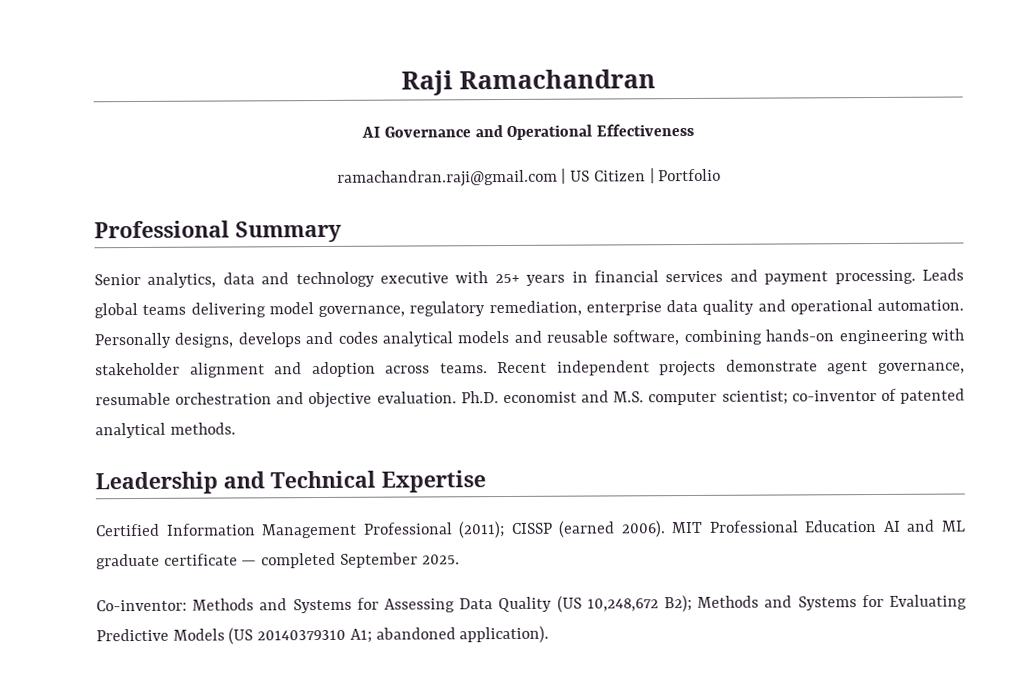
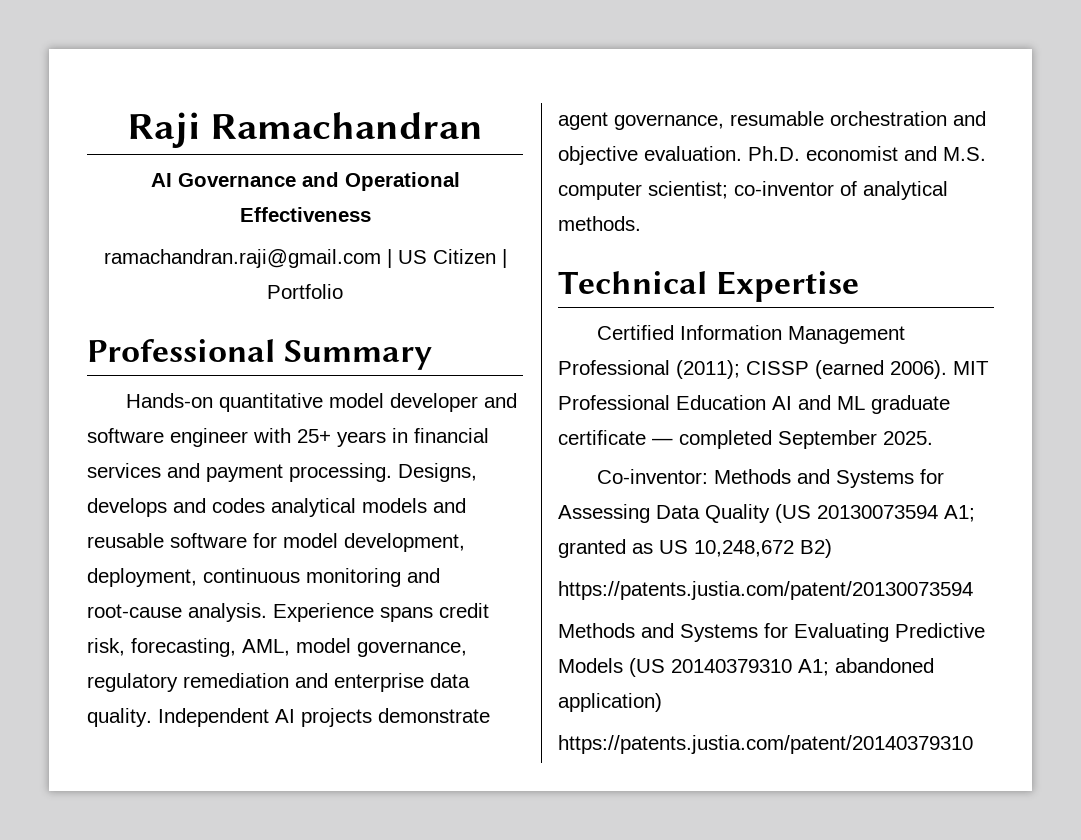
- Senior analytics, data and technology executive with 25+ years in financial services and payment processing.
+ Hands-on quantitative model developer and software engineer with 25+ years in financial services and payment processing.
- Leads global teams delivering model governance, regulatory remediation, enterprise data quality and operational automation. Personally designs, develops and codes analytical models and reusable software, combining hands-on engineering with stakeholder alignment and adoption across teams. Recent independent projects demonstrate agent governance, resumable orchestration and objective evaluation.
+ Designs, develops and codes analytical models and reusable software for model development, deployment, continuous monitoring and root-cause analysis. Experience spans credit risk, forecasting, AML, model governance, regulatory remediation and enterprise data quality. Independent AI projects demonstrate agent governance, resumable orchestration and objective evaluation.
- Ph.D. economist and M.S. computer scientist; co-inventor of patented analytical methods.
+ Ph.D. economist and M.S. computer scientist; co-inventor of analytical methods.
- Leadership and Technical Expertise
+ Technical Expertise
- Co-inventor: Methods and Systems for Assessing Data Quality (US 10,248,672 B2); Methods and Systems for Evaluating Predictive Models (US 20140379310 A1; abandoned application).
+ Co-inventor: Methods and Systems for Assessing Data Quality (US 20130073594 A1; granted as US 10,248,672 B2)
+ https://patents.justia.com/patent/20130073594
+ Methods and Systems for Evaluating Predictive Models (US 20140379310 A1; abandoned application)
+ https://patents.justia.com/patent/20140379310

